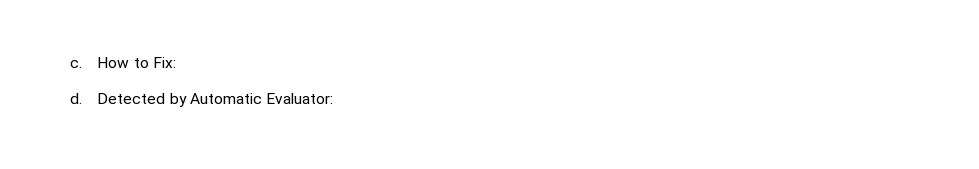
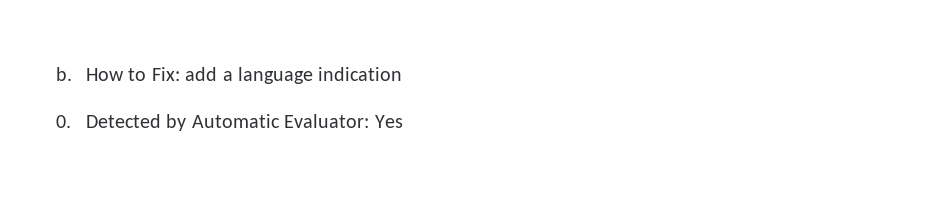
- c.
+ b.
- How to Fix:
- d. Detected by Automatic Evaluator:
+ How to Fix: add a language indication
+ 0. Detected by Automatic Evaluator: Yes

